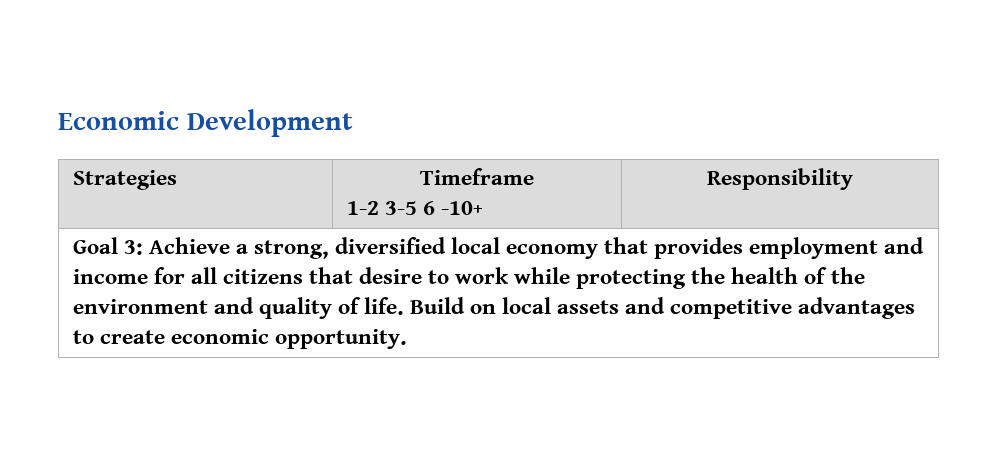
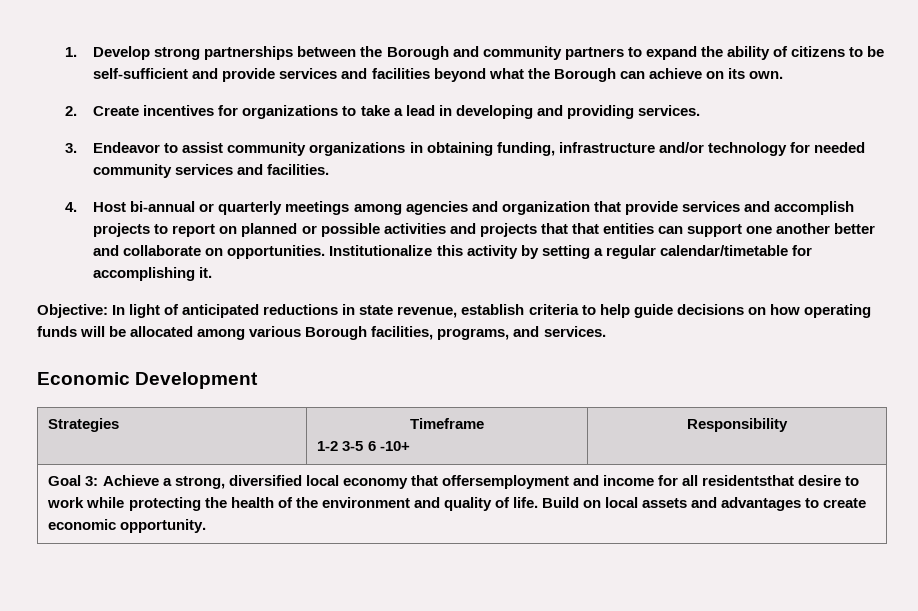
+ 1. Develop strong partnerships between the Borough and community partners to expand the ability of citizens to be self-sufficient and provide services and facilities beyond what the Borough can achieve on its own.
+ 2. Create incentives for organizations to take a lead in developing and providing services.
+ 3. Endeavor to assist community organizations in obtaining funding, infrastructure and/or technology for needed community services and facilities.
+ 4. Host bi-annual or quarterly meetings among agencies and organization that provide services and accomplish projects to report on planned or possible activities and projects that that entities can support one another better and collaborate on opportunities. Institutionalize this activity by setting a regular calendar/timetable for accomplishing it.
+ Objective: In light of anticipated reductions in state revenue, establish criteria to help guide decisions on how operating funds will be allocated among various Borough facilities, programs, and services.
- Goal 3: Achieve a strong, diversified local economy that provides employment and income for all citizens that desire to work while protecting the health of the environment and quality of life.
+ Goal 3: Achieve a strong, diversified local economy that offersemployment and income for all residentsthat desire to work while protecting the health of the environment and quality of life.
- Build on local assets and competitive advantages to create economic opportunity.
+ Build on local assets and advantages to create economic opportunity.

